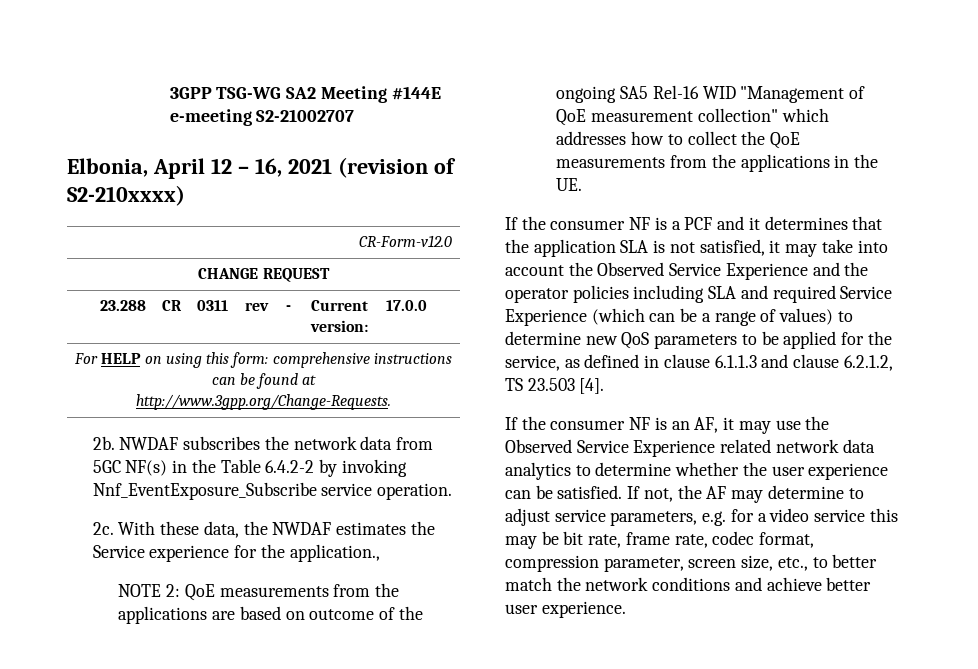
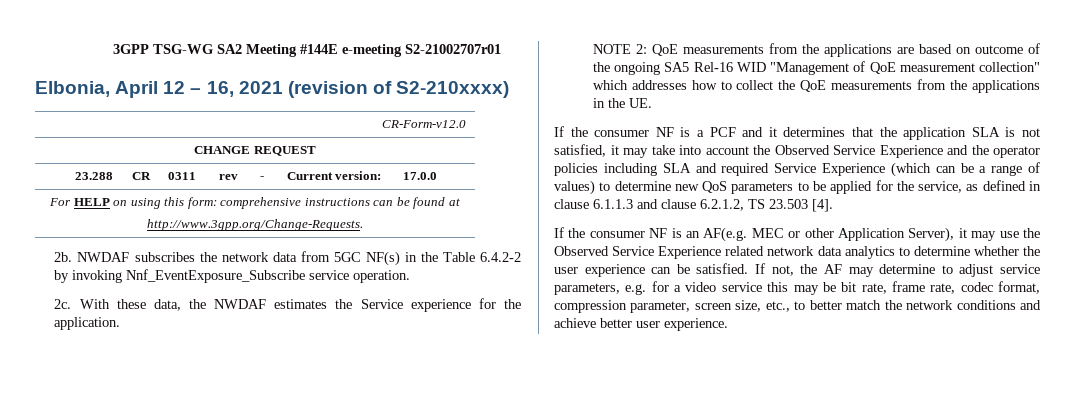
- 3GPP TSG-WG SA2 Meeting #144E e-meeting S2-21002707
+ 3GPP TSG-WG SA2 Meeting #144E e-meeting S2-21002707r01
- With these data, the NWDAF estimates the Service experience for the application.,
+ With these data, the NWDAF estimates the Service experience for the application.
- If the consumer NF is an AF, it may use the Observed Service Experience related network data analytics to determine whether the user experience can be satisfied.
+ If the consumer NF is an AF(e.g. MEC or other Application Server), it may use the Observed Service Experience related network data analytics to determine whether the user experience can be satisfied.

